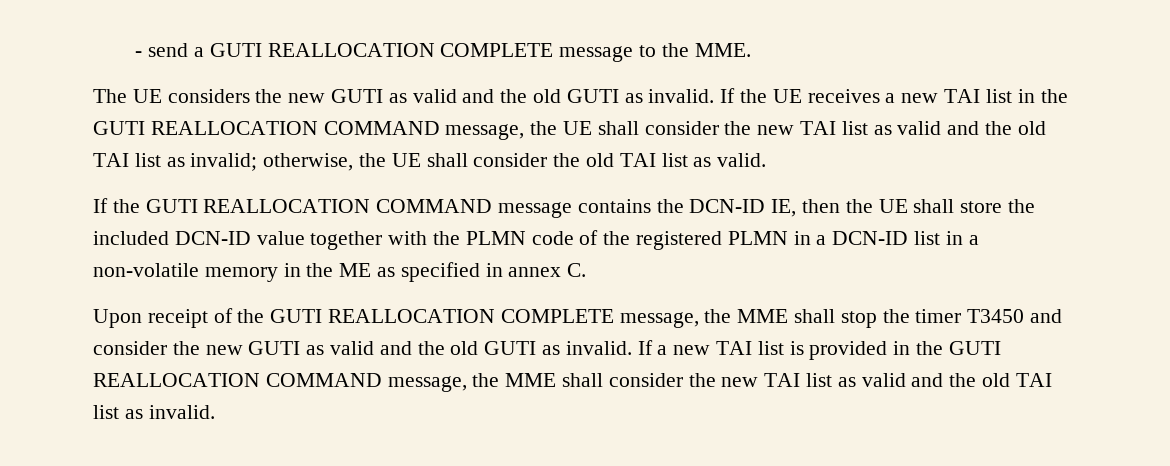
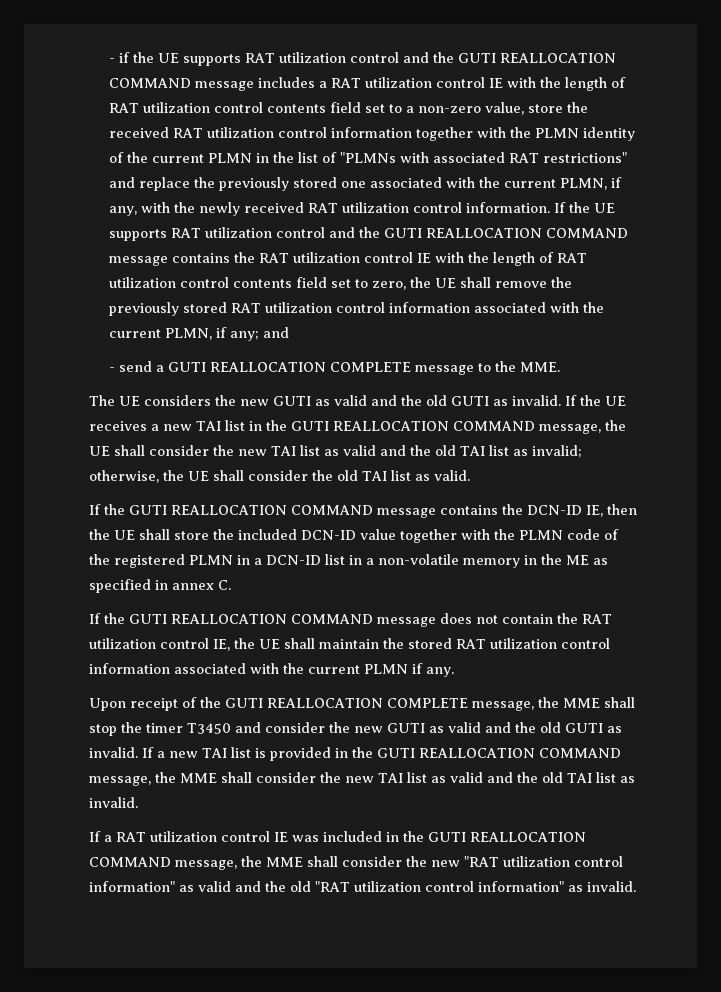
+ - if the UE supports RAT utilization control and the GUTI REALLOCATION COMMAND message includes a RAT utilization control IE with the length of RAT utilization control contents field set to a non-zero value, store the received RAT utilization control information together with the PLMN identity of the current PLMN in the list of "PLMNs with associated RAT restrictions" and replace the previously stored one associated with the current PLMN, if any, with the newly received RAT utilization control information. If the UE supports RAT utilization control and the GUTI REALLOCATION COMMAND message contains the RAT utilization control IE with the length of RAT utilization control contents field set to zero, the UE shall remove the previously stored RAT utilization control information associated with the current PLMN, if any; and
+ If the GUTI REALLOCATION COMMAND message does not contain the RAT utilization control IE, the UE shall maintain the stored RAT utilization control information associated with the current PLMN if any.
+ If a RAT utilization control IE was included in the GUTI REALLOCATION COMMAND message, the MME shall consider the new "RAT utilization control information" as valid and the old "RAT utilization control information" as invalid.

